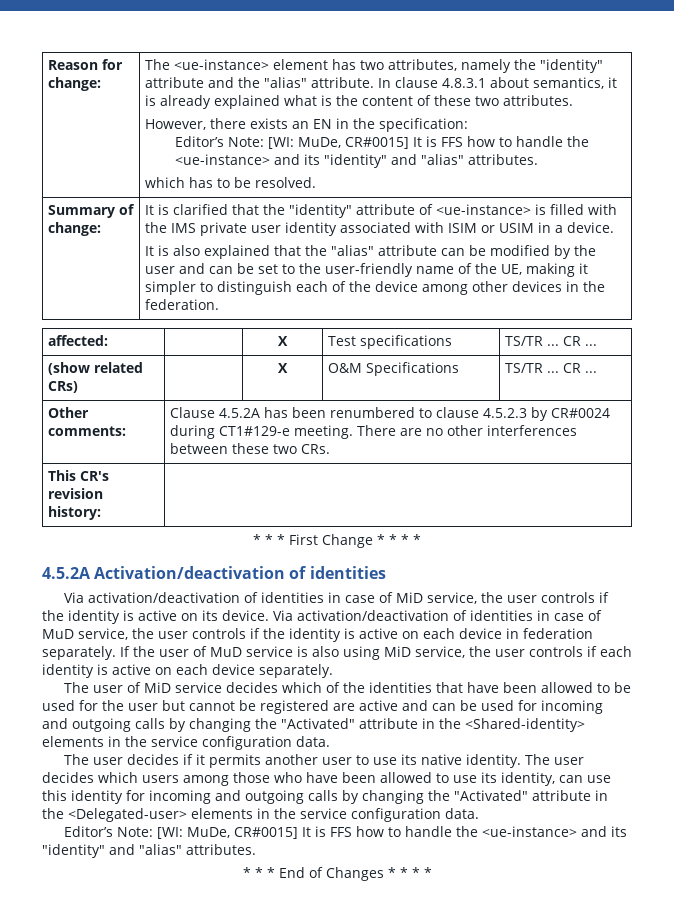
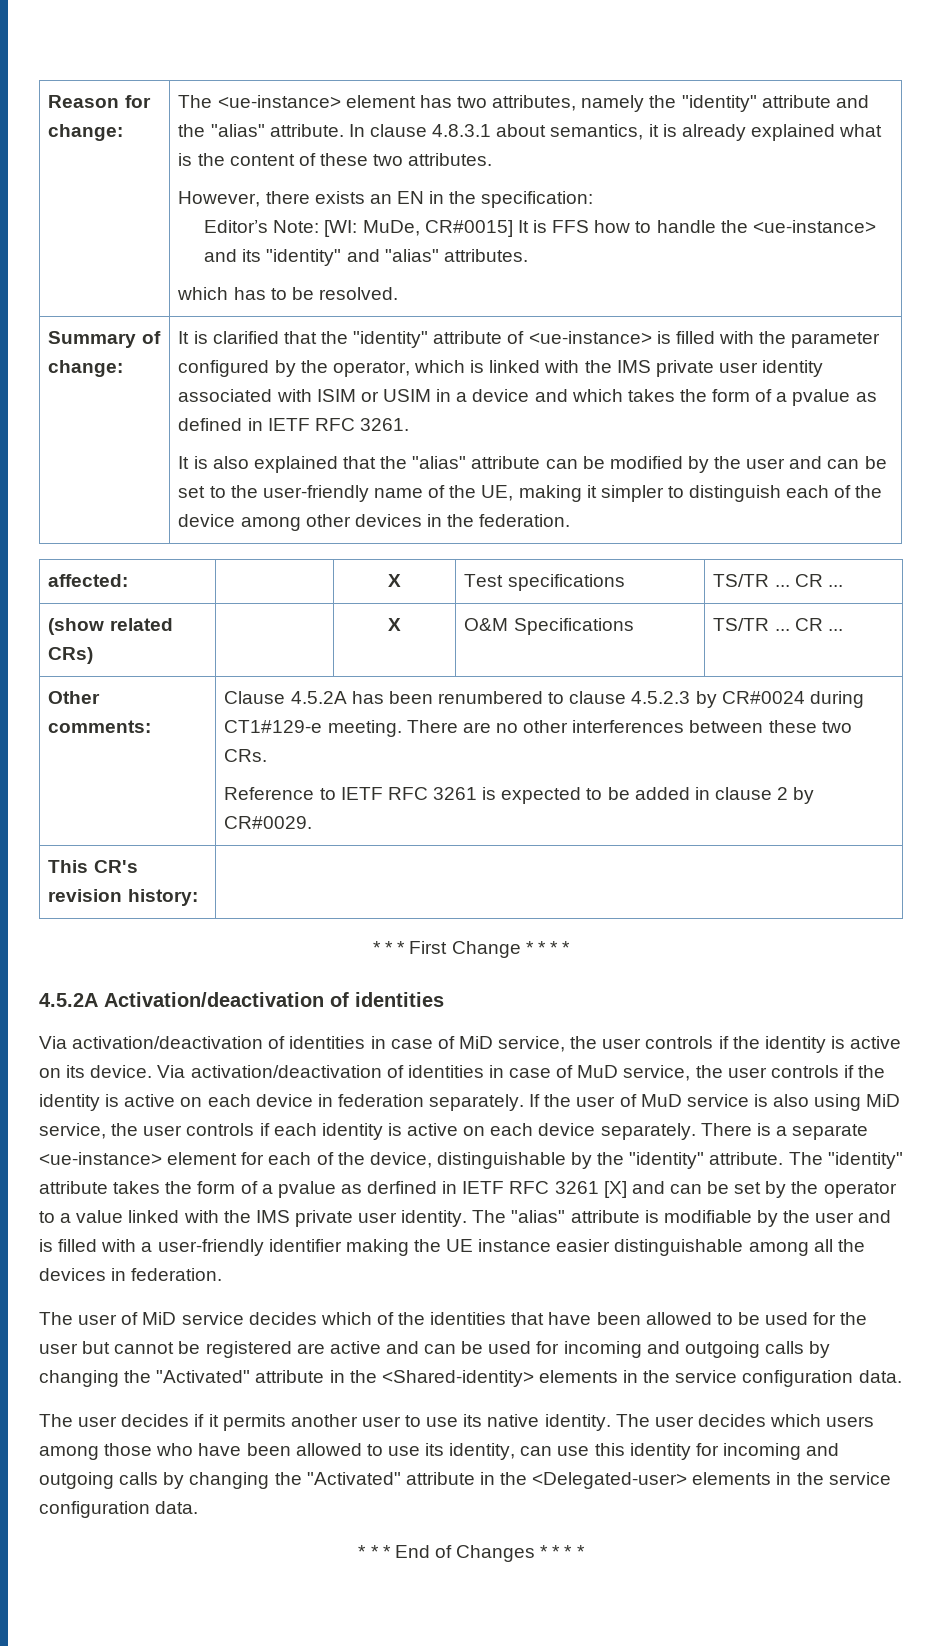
- It is clarified that the "identity" attribute of <ue-instance> is filled with the IMS private user identity associated with ISIM or USIM in a device.
+ It is clarified that the "identity" attribute of <ue-instance> is filled with the parameter configured by the operator, which is linked with the IMS private user identity associated with ISIM or USIM in a device and which takes the form of a pvalue as defined in IETF RFC 3261.
  Other comments: | Clause 4.5.2A has been renumbered to clause 4.5.2.3 by CR#0024 during CT1#129-e meeting. There are no other interferences between these two CRs.
+ Reference to IETF RFC 3261 is expected to be added in clause 2 by CR#0029.
+ There is a separate <ue-instance> element for each of the device, distinguishable by the "identity" attribute. The "identity" attribute takes the form of a pvalue as derfined in IETF RFC 3261 [X] and can be set by the operator to a value linked with the IMS private user identity. The "alias" attribute is modifiable by the user and is filled with a user-friendly identifier making the UE instance easier distinguishable among all the devices in federation.
  The user decides which users among those who have been allowed to use its identity, can use this identity for incoming and outgoing calls by changing the "Activated" attribute in the <Delegated-user> elements in the service configuration data.
- Editor’s Note: [WI: MuDe, CR#0015] It is FFS how to handle the <ue-instance> and its "identity" and "alias" attributes.

